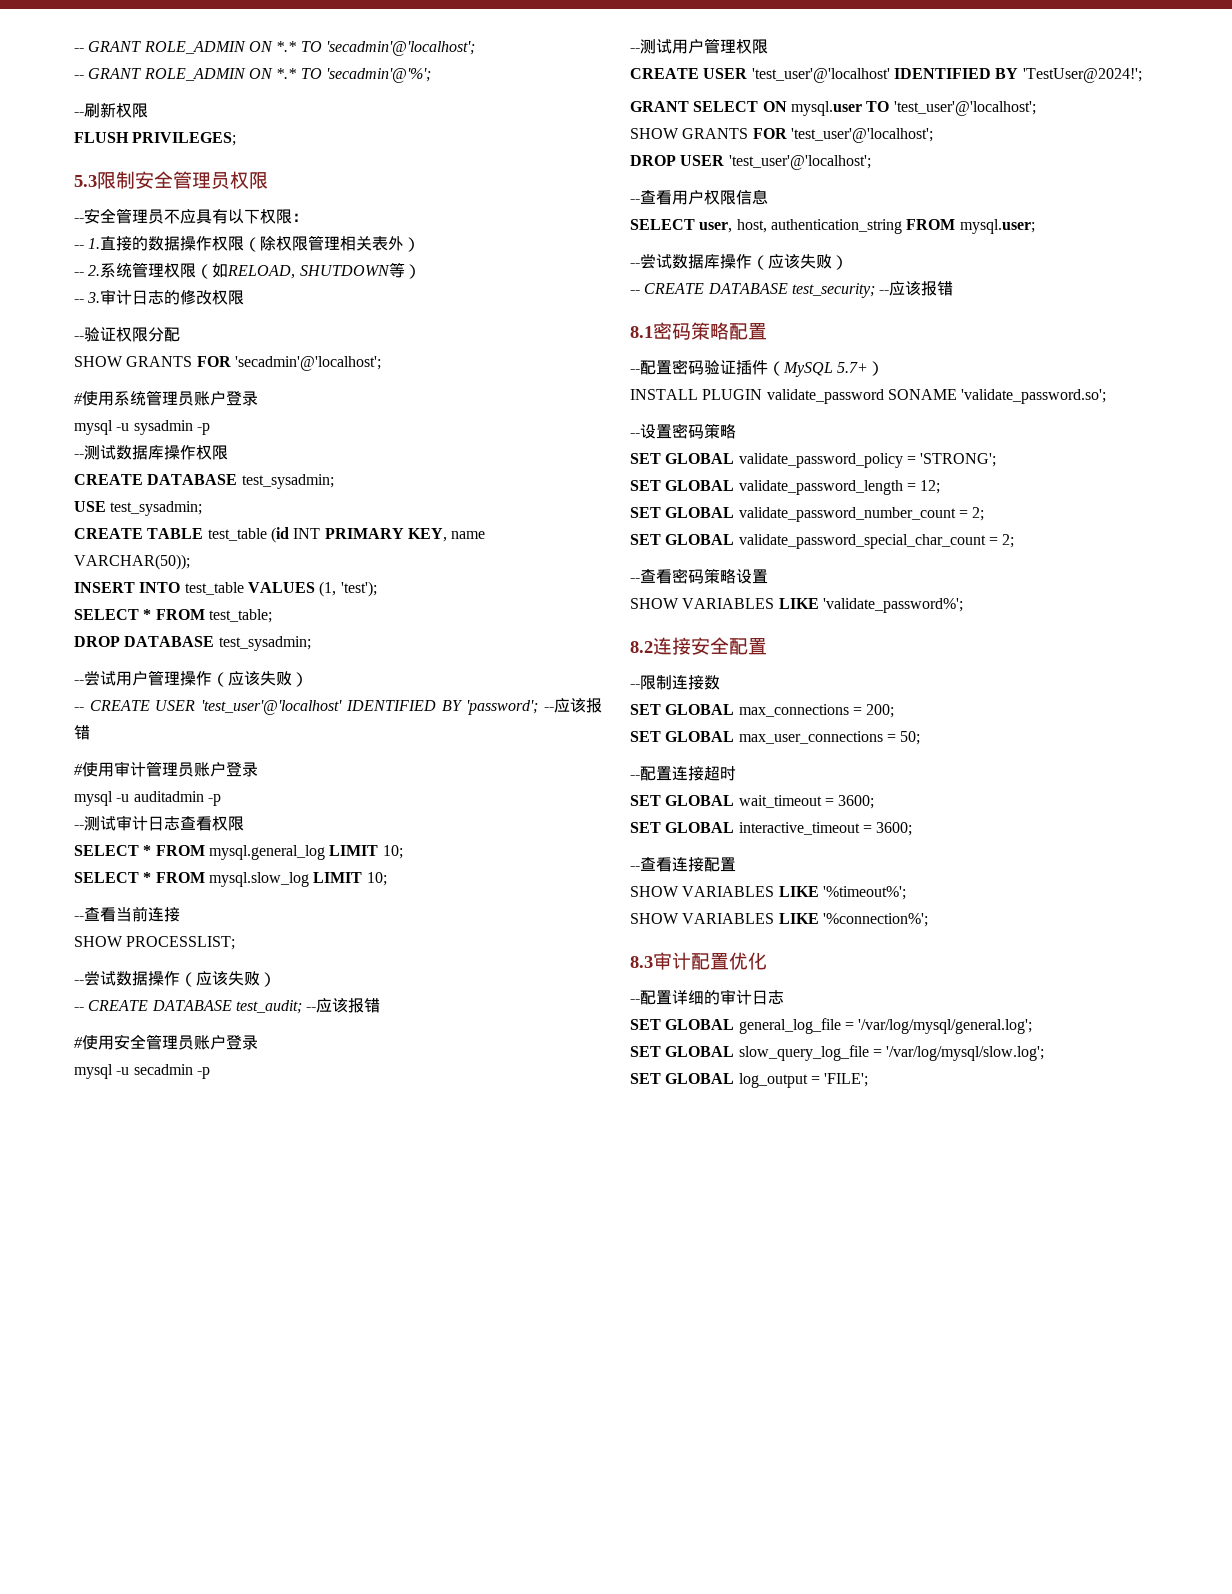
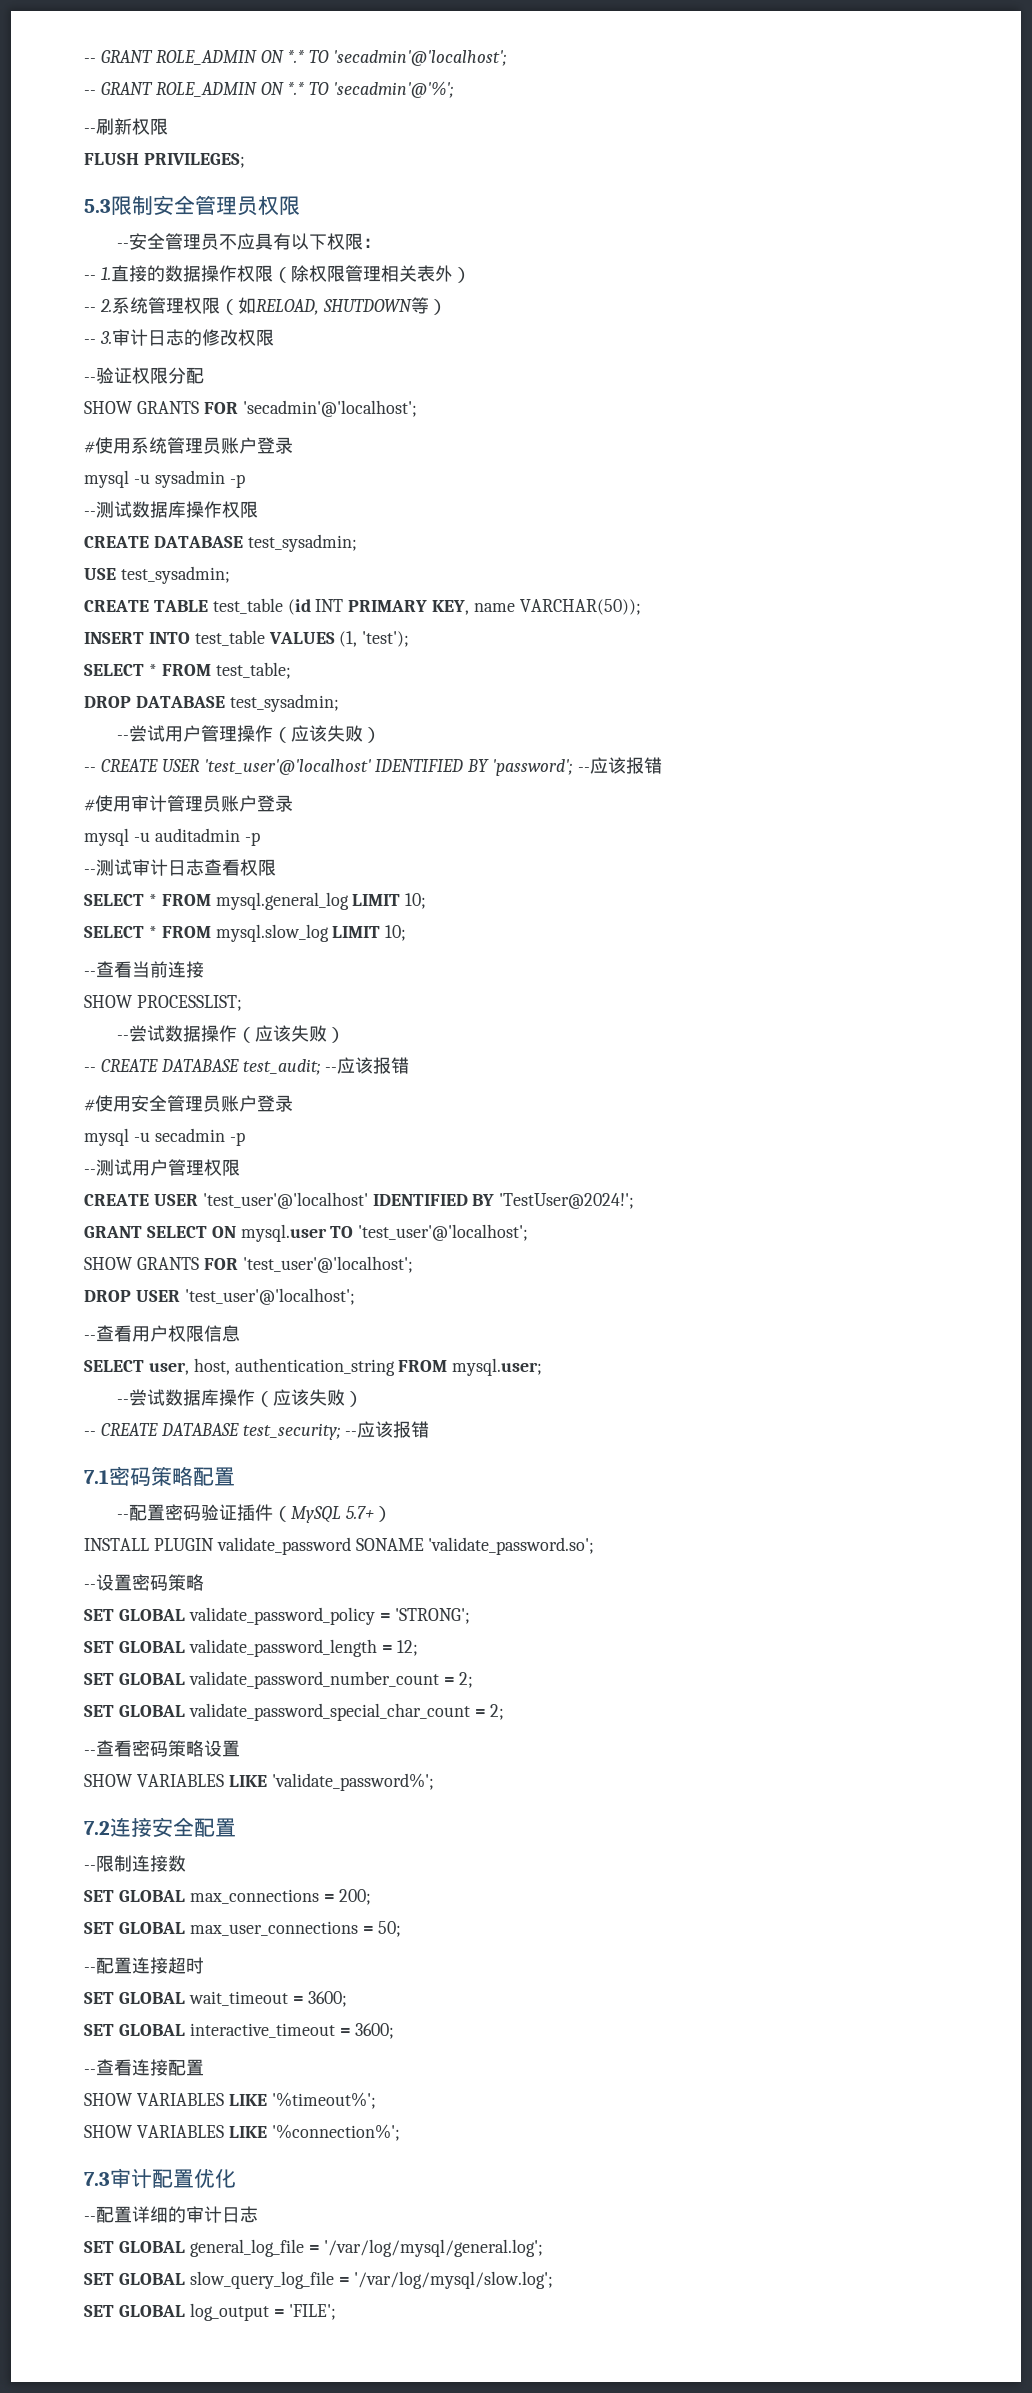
- 8.1密码策略配置
+ 7.1密码策略配置
- 8.2连接安全配置
+ 7.2连接安全配置
- 8.3审计配置优化
+ 7.3审计配置优化

